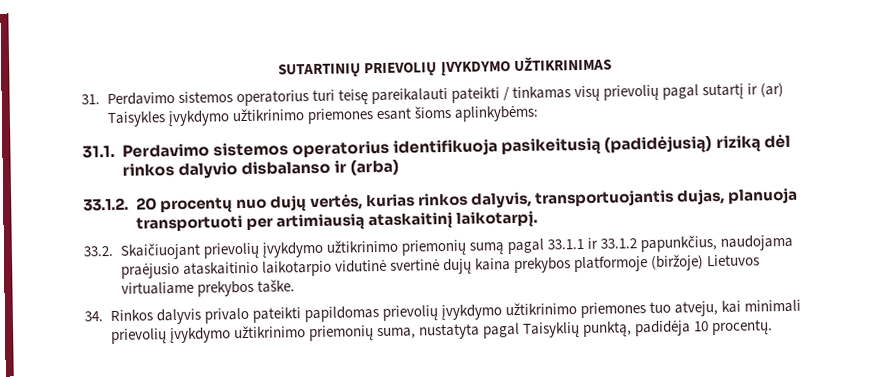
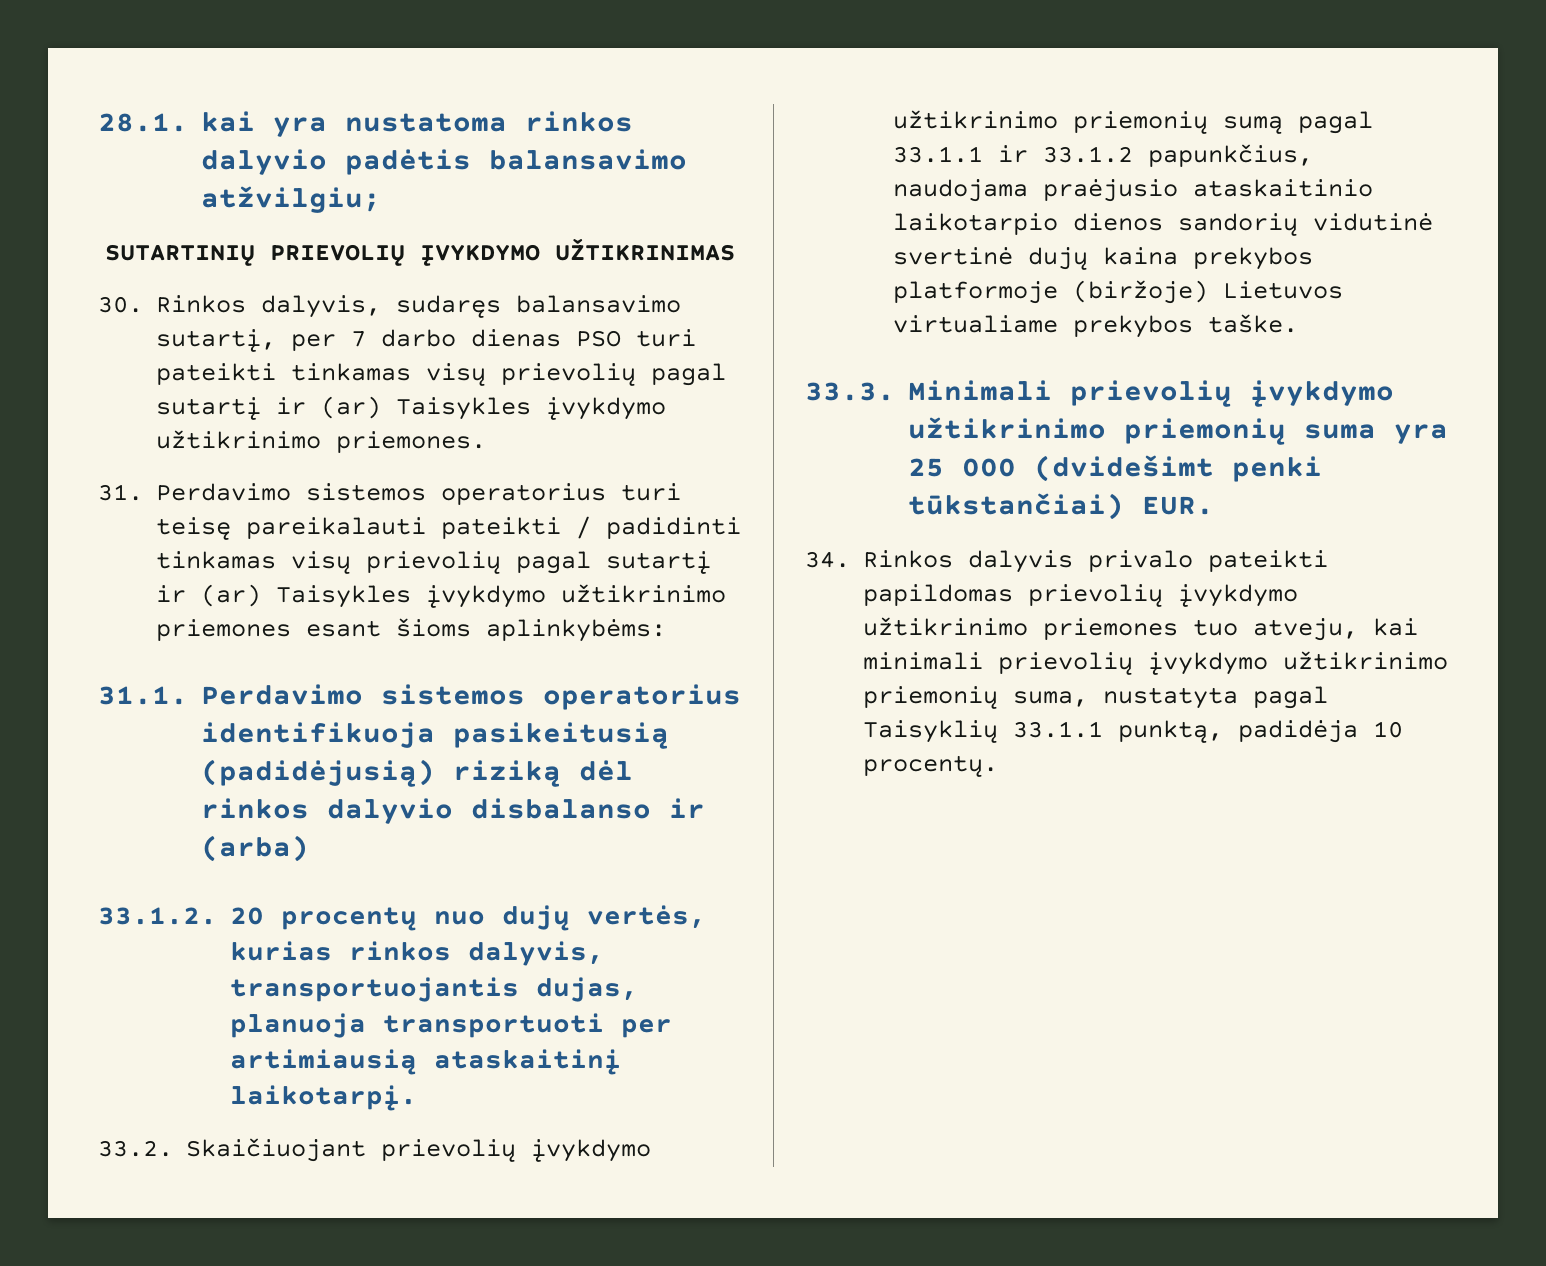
+ 28.1. kai yra nustatoma rinkos dalyvio padėtis balansavimo atžvilgiu;
  SUTARTINIŲ PRIEVOLIŲ ĮVYKDYMO UŽTIKRINIMAS
+ 30. Rinkos dalyvis, sudaręs balansavimo sutartį, per 7 darbo dienas PSO turi pateikti tinkamas visų prievolių pagal sutartį ir (ar) Taisykles įvykdymo užtikrinimo priemones.
- 31. Perdavimo sistemos operatorius turi teisę pareikalauti pateikti / tinkamas visų prievolių pagal sutartį ir (ar) Taisykles įvykdymo užtikrinimo priemones esant šioms aplinkybėms:
+ 31. Perdavimo sistemos operatorius turi teisę pareikalauti pateikti / padidinti tinkamas visų prievolių pagal sutartį ir (ar) Taisykles įvykdymo užtikrinimo priemones esant šioms aplinkybėms:
- 33.2. Skaičiuojant prievolių įvykdymo užtikrinimo priemonių sumą pagal 33.1.1 ir 33.1.2 papunkčius, naudojama praėjusio ataskaitinio laikotarpio vidutinė svertinė dujų kaina prekybos platformoje (biržoje) Lietuvos virtualiame prekybos taške.
+ 33.2. Skaičiuojant prievolių įvykdymo užtikrinimo priemonių sumą pagal 33.1.1 ir 33.1.2 papunkčius, naudojama praėjusio ataskaitinio laikotarpio dienos sandorių vidutinė svertinė dujų kaina prekybos platformoje (biržoje) Lietuvos virtualiame prekybos taške.
+ 33.3. Minimali prievolių įvykdymo užtikrinimo priemonių suma yra 25 000 (dvidešimt penki tūkstančiai) EUR.
- 34. Rinkos dalyvis privalo pateikti papildomas prievolių įvykdymo užtikrinimo priemones tuo atveju, kai minimali prievolių įvykdymo užtikrinimo priemonių suma, nustatyta pagal Taisyklių punktą, padidėja 10 procentų.
+ 34. Rinkos dalyvis privalo pateikti papildomas prievolių įvykdymo užtikrinimo priemones tuo atveju, kai minimali prievolių įvykdymo užtikrinimo priemonių suma, nustatyta pagal Taisyklių 33.1.1 punktą, padidėja 10 procentų.

